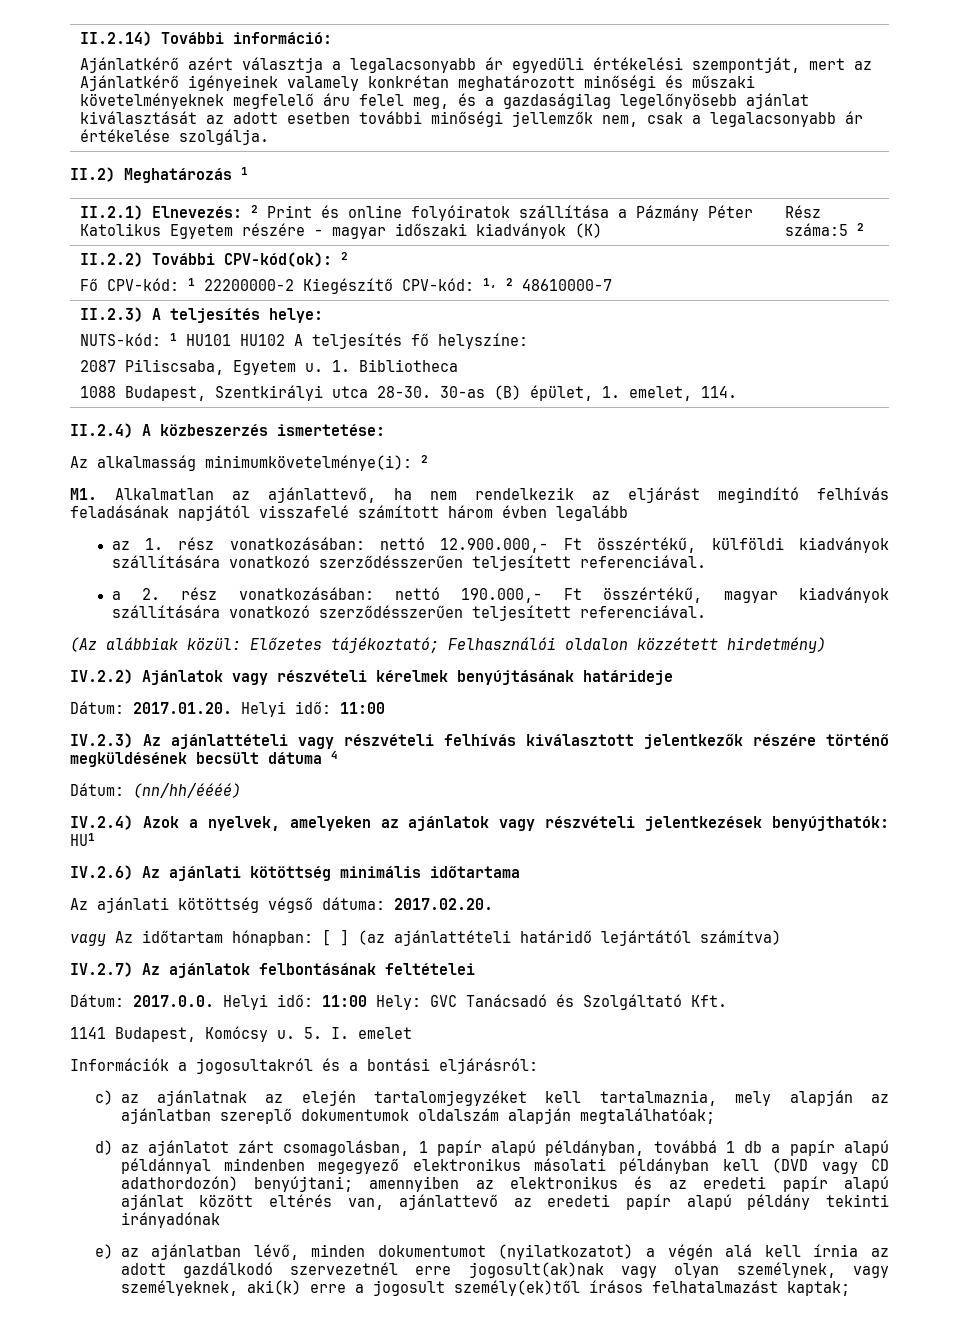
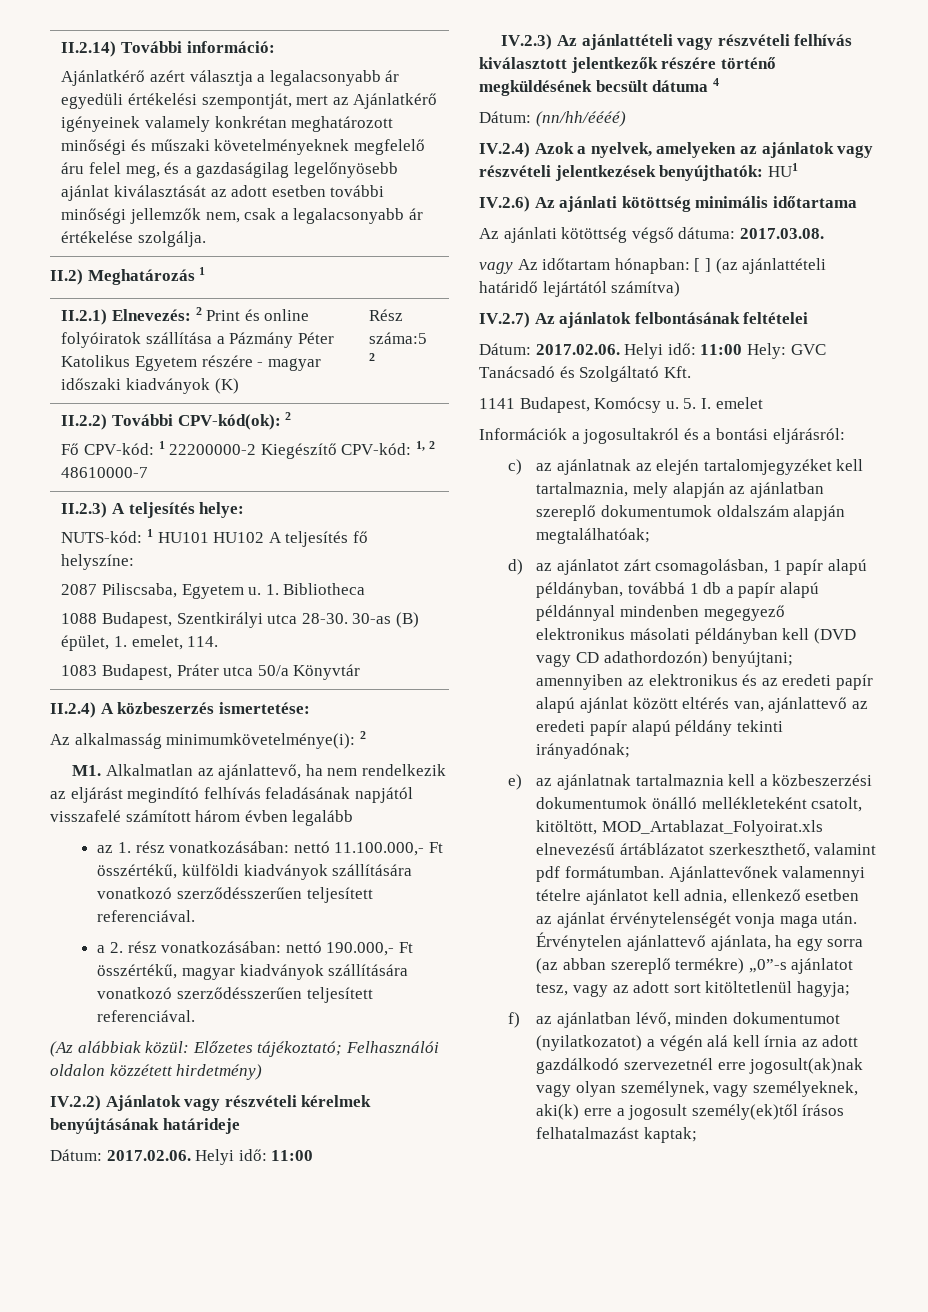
  II.2.3) A teljesítés helye:
  NUTS-kód: 1 HU101 HU102 A teljesítés fő helyszíne:
  2087 Piliscsaba, Egyetem u. 1. Bibliotheca
  1088 Budapest, Szentkirályi utca 28-30. 30-as (B) épület, 1. emelet, 114.
+ 1083 Budapest, Práter utca 50/a Könyvtár
- az 1. rész vonatkozásában: nettó 12.900.000,- Ft összértékű, külföldi kiadványok szállítására vonatkozó szerződésszerűen teljesített referenciával.
+ az 1. rész vonatkozásában: nettó 11.100.000,- Ft összértékű, külföldi kiadványok szállítására vonatkozó szerződésszerűen teljesített referenciával.
  IV.2.2) Ajánlatok vagy részvételi kérelmek benyújtásának határideje
- Dátum: 2017.01.20. Helyi idő: 11:00
+ Dátum: 2017.02.06. Helyi idő: 11:00
- Az ajánlati kötöttség végső dátuma: 2017.02.20.
+ Az ajánlati kötöttség végső dátuma: 2017.03.08.
- Dátum: 2017.0.0. Helyi idő: 11:00 Hely: GVC Tanácsadó és Szolgáltató Kft.
+ Dátum: 2017.02.06. Helyi idő: 11:00 Hely: GVC Tanácsadó és Szolgáltató Kft.
- amennyiben az elektronikus és az eredeti papír alapú ajánlat között eltérés van, ajánlattevő az eredeti papír alapú példány tekinti irányadónak
- e) az ajánlatban lévő, minden dokumentumot (nyilatkozatot) a végén alá kell írnia az adott gazdálkodó szervezetnél erre jogosult(ak)nak vagy olyan személynek, vagy személyeknek, aki(k) erre a jogosult személy(ek)től írásos felhatalmazást kaptak;
+ amennyiben az elektronikus és az eredeti papír alapú ajánlat között eltérés van, ajánlattevő az eredeti papír alapú példány tekinti irányadónak;
+ e) az ajánlatnak tartalmaznia kell a közbeszerzési dokumentumok önálló mellékleteként csatolt, kitöltött, MOD_Artablazat_Folyoirat.xls elnevezésű ártáblázatot szerkeszthető, valamint pdf formátumban. Ajánlattevőnek valamennyi tételre ajánlatot kell adnia, ellenkező esetben az ajánlat érvénytelenségét vonja maga után. Érvénytelen ajánlattevő ajánlata, ha egy sorra (az abban szereplő termékre) „0”-s ajánlatot tesz, vagy az adott sort kitöltetlenül hagyja;
+ f) az ajánlatban lévő, minden dokumentumot (nyilatkozatot) a végén alá kell írnia az adott gazdálkodó szervezetnél erre jogosult(ak)nak vagy olyan személynek, vagy személyeknek, aki(k) erre a jogosult személy(ek)től írásos felhatalmazást kaptak;

